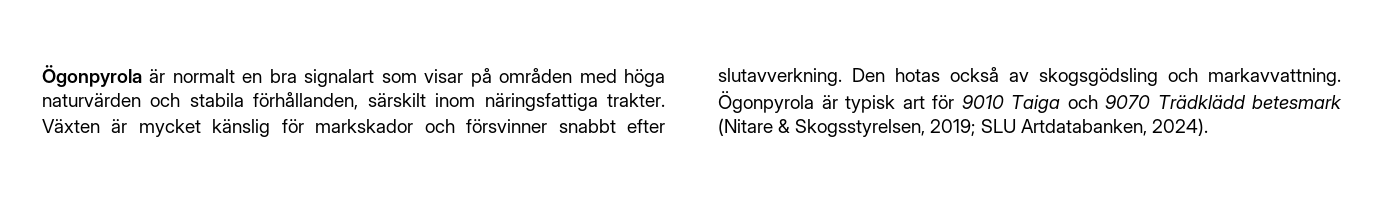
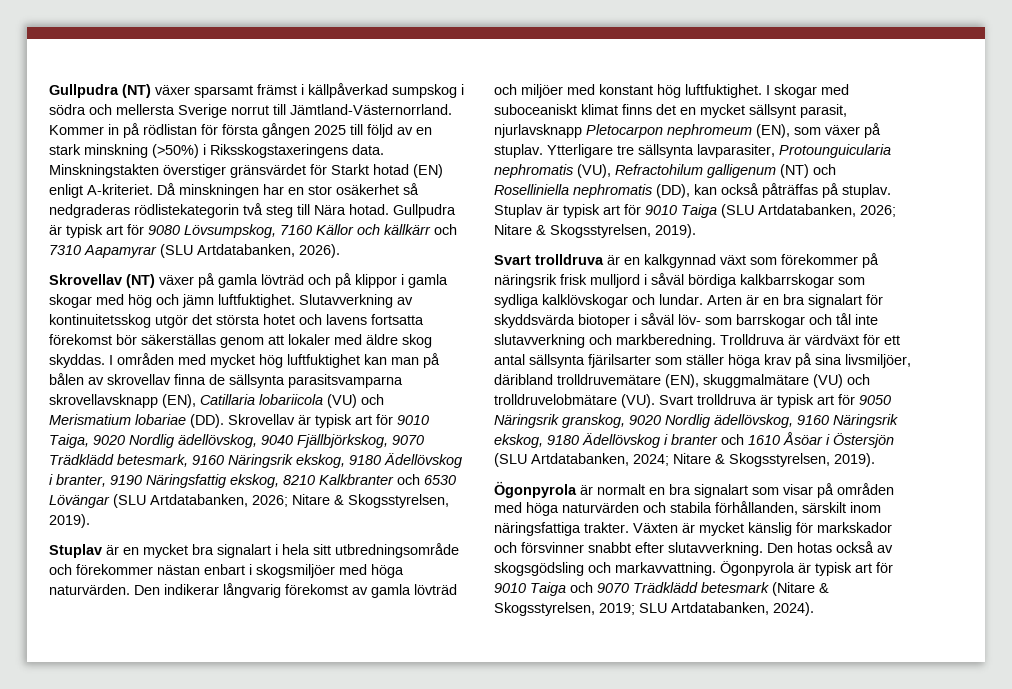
+ Gullpudra (NT) växer sparsamt främst i källpåverkad sumpskog i södra och mellersta Sverige norrut till Jämtland-Västernorrland. Kommer in på rödlistan för första gången 2025 till följd av en stark minskning (>50%) i Riksskogstaxeringens data. Minskningstakten överstiger gränsvärdet för Starkt hotad (EN) enligt A-kriteriet. Då minskningen har en stor osäkerhet så nedgraderas rödlistekategorin två steg till Nära hotad. Gullpudra är typisk art för 9080 Lövsumpskog, 7160 Källor och källkärr och 7310 Aapamyrar (SLU Artdatabanken, 2026).
+ Skrovellav (NT) växer på gamla lövträd och på klippor i gamla skogar med hög och jämn luftfuktighet. Slutavverkning av kontinuitetsskog utgör det största hotet och lavens fortsatta förekomst bör säkerställas genom att lokaler med äldre skog skyddas. I områden med mycket hög luftfuktighet kan man på bålen av skrovellav finna de sällsynta parasitsvamparna skrovellavsknapp (EN), Catillaria lobariicola (VU) och Merismatium lobariae (DD). Skrovellav är typisk art för 9010 Taiga, 9020 Nordlig ädellövskog, 9040 Fjällbjörkskog, 9070 Trädklädd betesmark, 9160 Näringsrik ekskog, 9180 Ädellövskog i branter, 9190 Näringsfattig ekskog, 8210 Kalkbranter och 6530 Lövängar (SLU Artdatabanken, 2026; Nitare & Skogsstyrelsen, 2019).
+ Stuplav är en mycket bra signalart i hela sitt utbredningsområde och förekommer nästan enbart i skogsmiljöer med höga naturvärden. Den indikerar långvarig förekomst av gamla lövträd och miljöer med konstant hög luftfuktighet. I skogar med suboceaniskt klimat finns det en mycket sällsynt parasit, njurlavsknapp Pletocarpon nephromeum (EN), som växer på stuplav. Ytterligare tre sällsynta lavparasiter, Protounguicularia nephromatis (VU), Refractohilum galligenum (NT) och Roselliniella nephromatis (DD), kan också påträffas på stuplav. Stuplav är typisk art för 9010 Taiga (SLU Artdatabanken, 2026; Nitare & Skogsstyrelsen, 2019).
+ Svart trolldruva är en kalkgynnad växt som förekommer på näringsrik frisk mulljord i såväl bördiga kalkbarrskogar som sydliga kalklövskogar och lundar. Arten är en bra signalart för skyddsvärda biotoper i såväl löv- som barrskogar och tål inte slutavverkning och markberedning. Trolldruva är värdväxt för ett antal sällsynta fjärilsarter som ställer höga krav på sina livsmiljöer, däribland trolldruvemätare (EN), skuggmalmätare (VU) och trolldruvelobmätare (VU). Svart trolldruva är typisk art för 9050 Näringsrik granskog, 9020 Nordlig ädellövskog, 9160 Näringsrik ekskog, 9180 Ädellövskog i branter och 1610 Åsöar i Östersjön (SLU Artdatabanken, 2024; Nitare & Skogsstyrelsen, 2019).

